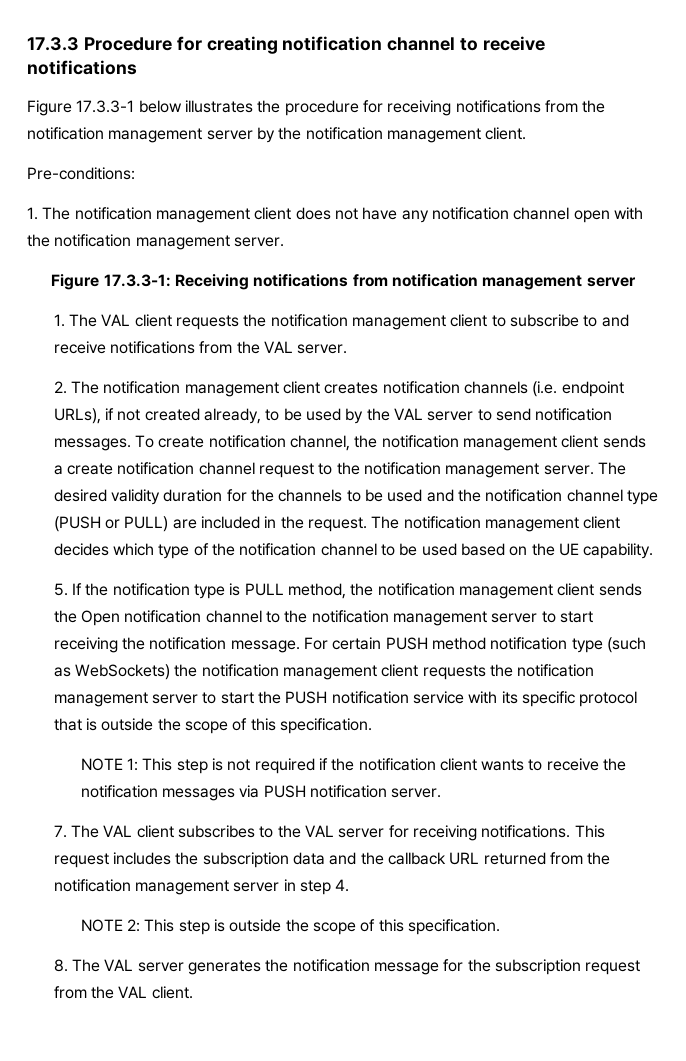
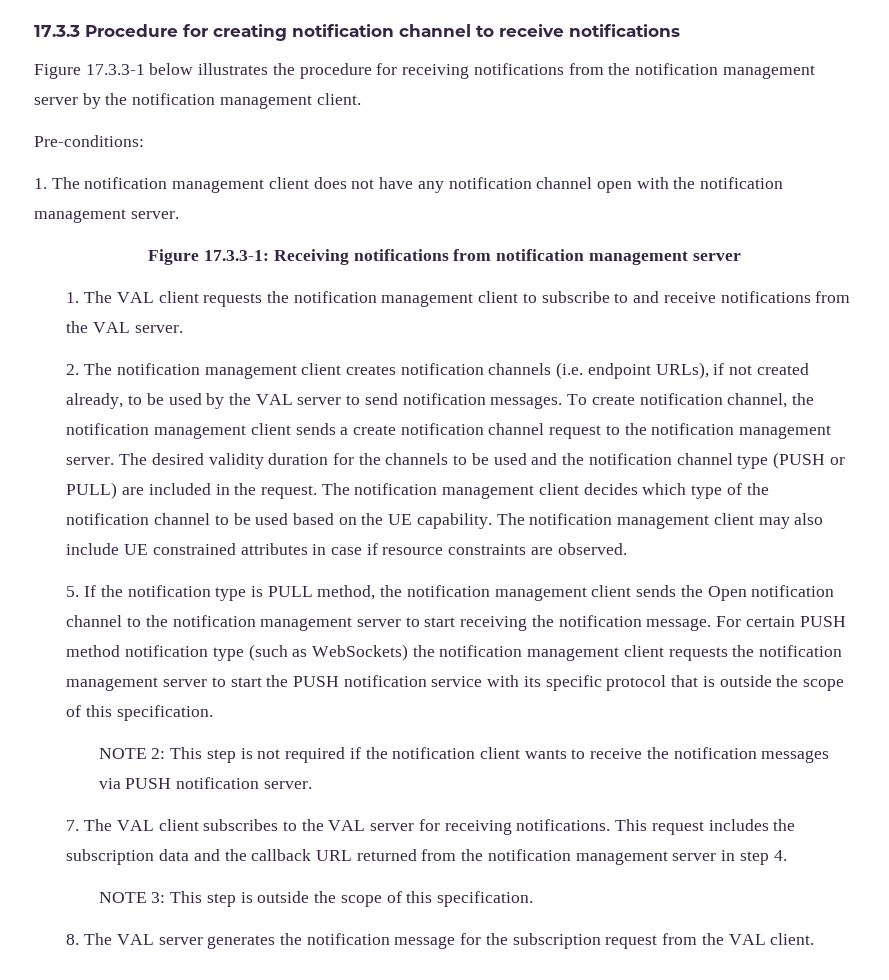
+ The notification management client may also include UE constrained attributes in case if resource constraints are observed.
- NOTE 1: This step is not required if the notification client wants to receive the notification messages via PUSH notification server.
+ NOTE 2: This step is not required if the notification client wants to receive the notification messages via PUSH notification server.
- NOTE 2: This step is outside the scope of this specification.
+ NOTE 3: This step is outside the scope of this specification.

